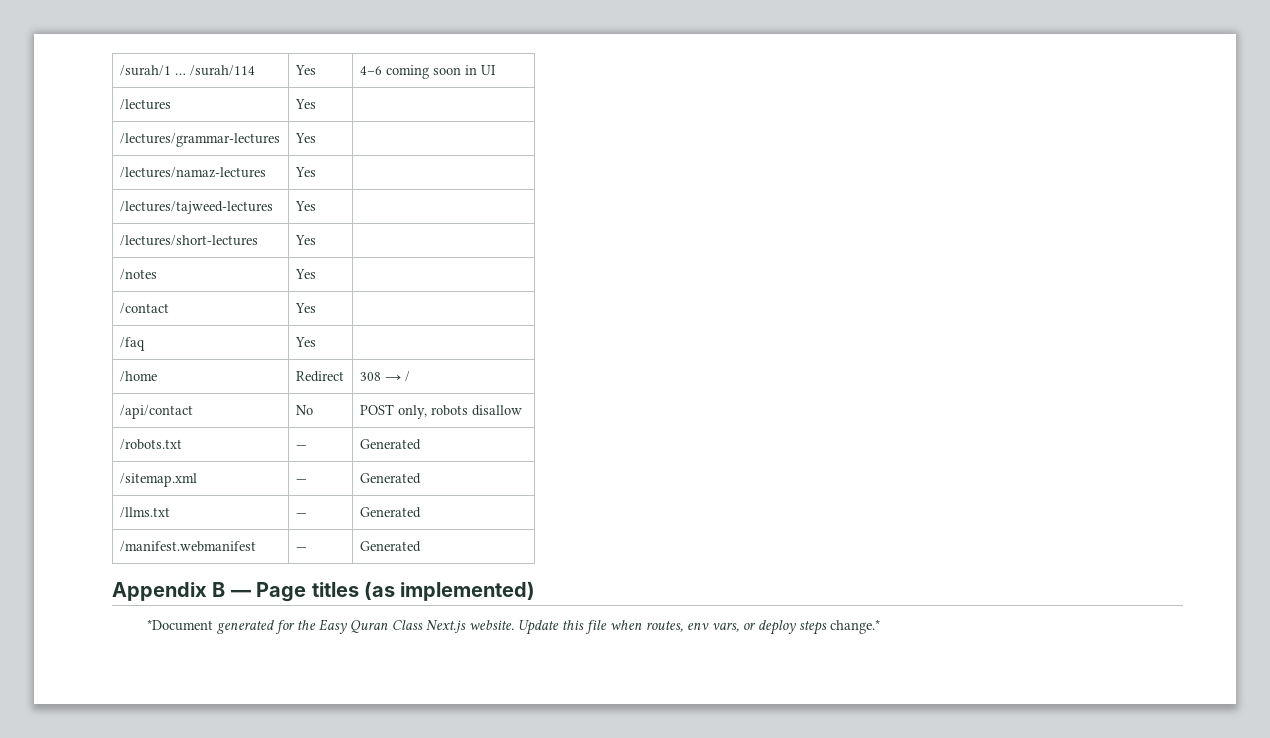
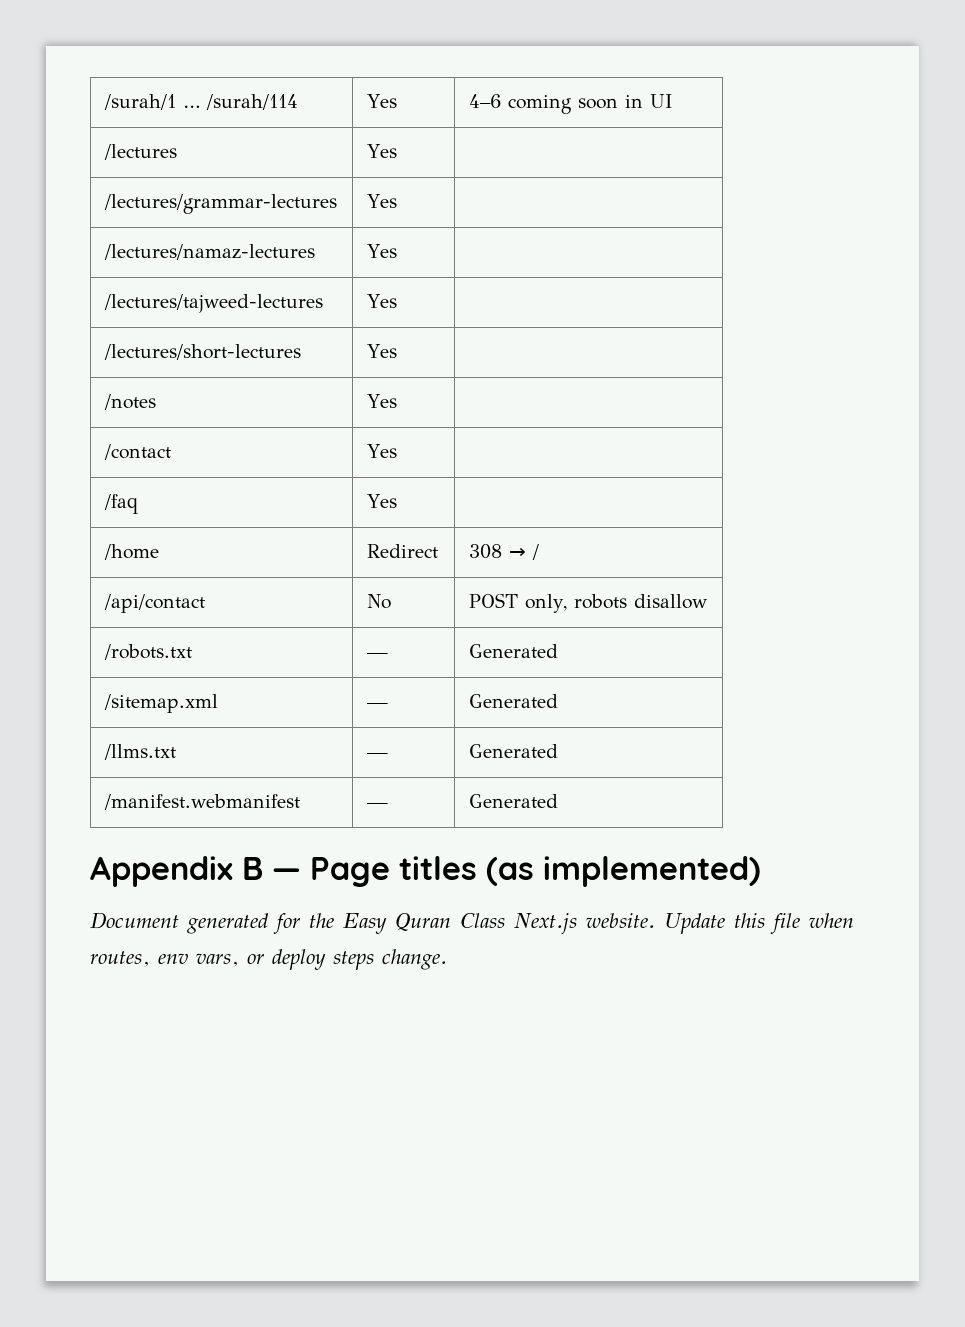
- *Document generated for the Easy Quran Class Next.js website.
+ Document generated for the Easy Quran Class Next.js website.
- Update this file when routes, env vars, or deploy steps change.*
+ Update this file when routes, env vars, or deploy steps change.

